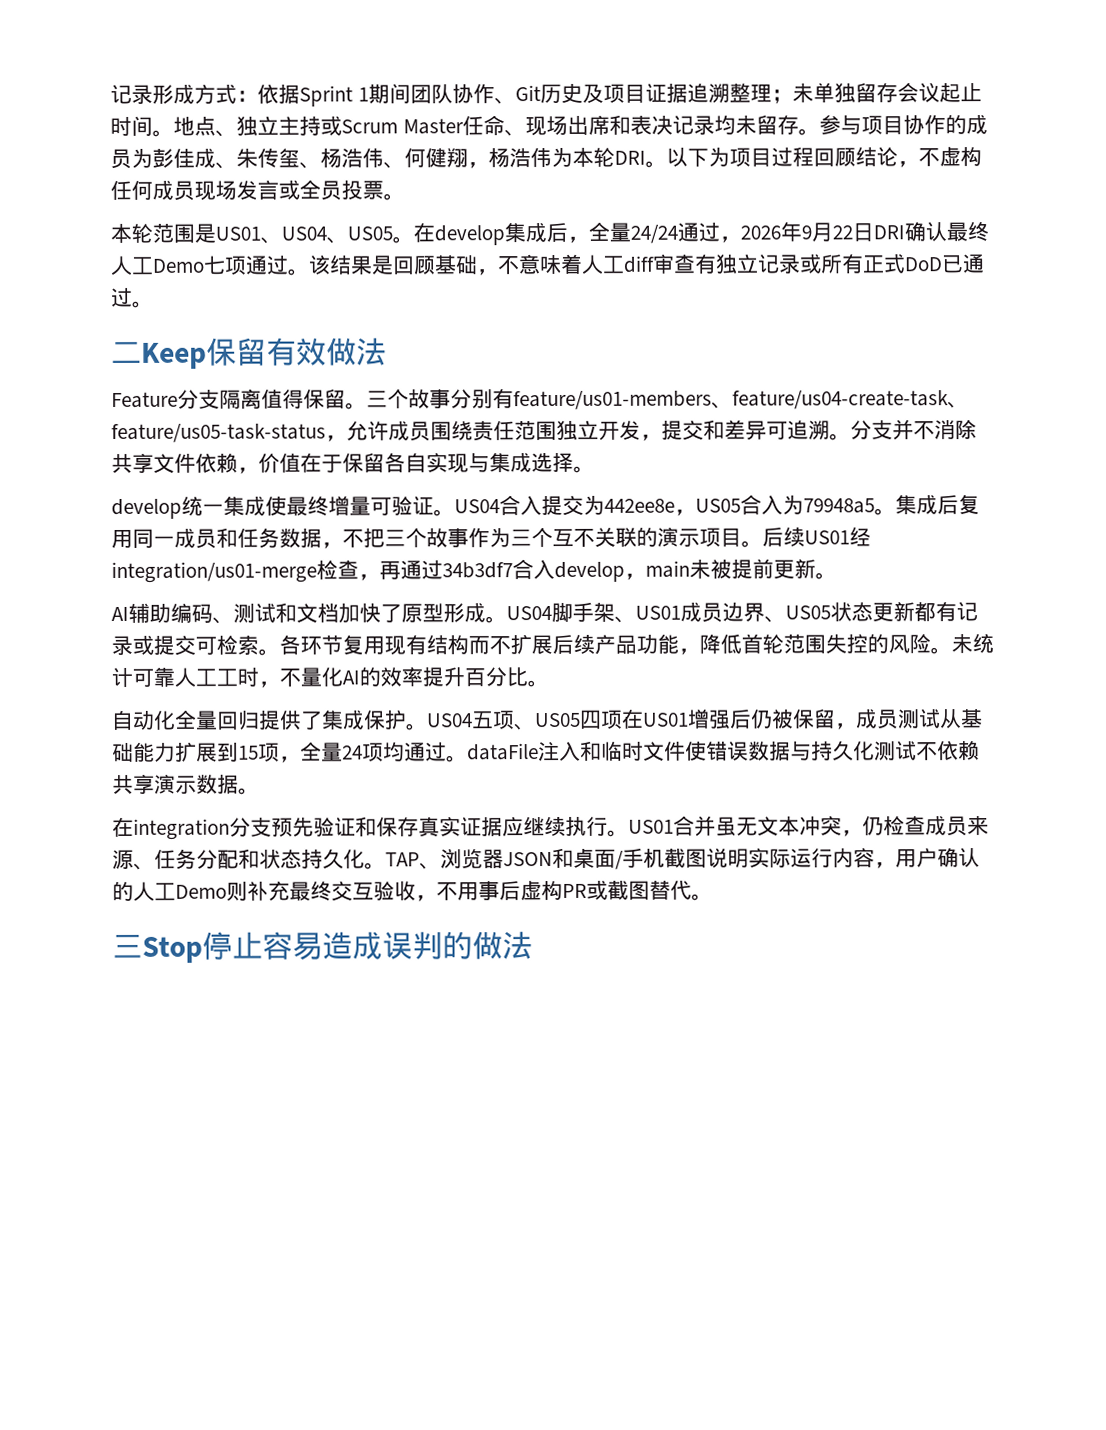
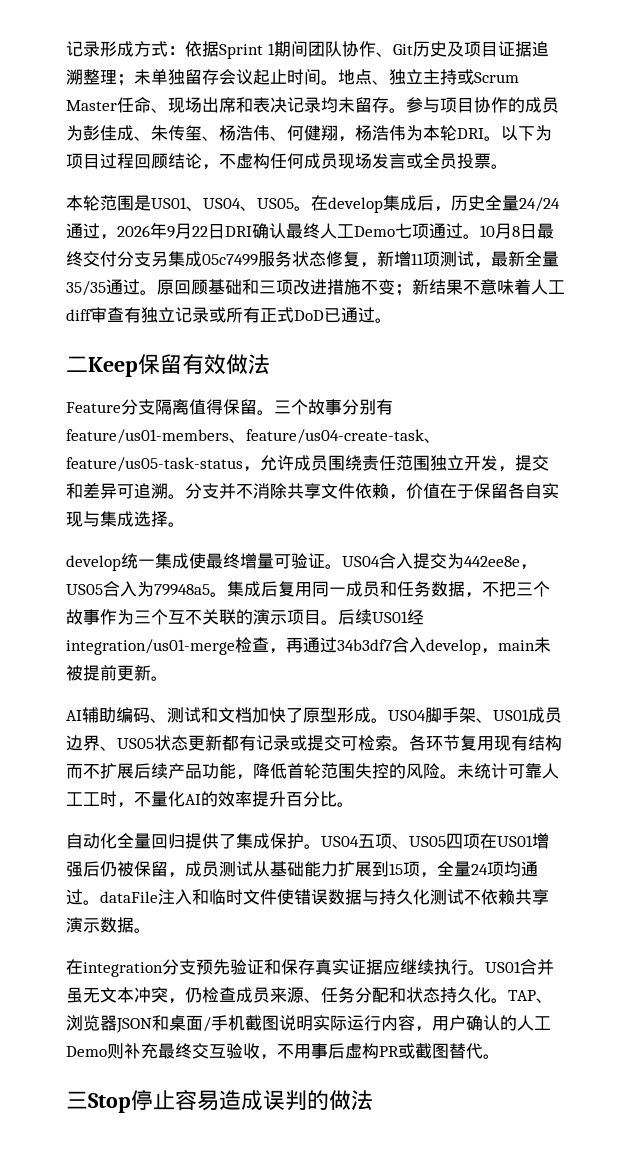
- 在develop集成后，全量24/24通过，2026年9月22日DRI确认最终人工Demo七项通过。
+ 在develop集成后，历史全量24/24通过，2026年9月22日DRI确认最终人工Demo七项通过。
- 该结果是回顾基础，不意味着人工diff审查有独立记录或所有正式DoD已通过。
+ 10月8日最终交付分支另集成05c7499服务状态修复，新增11项测试，最新全量35/35通过。原回顾基础和三项改进措施不变；新结果不意味着人工diff审查有独立记录或所有正式DoD已通过。

